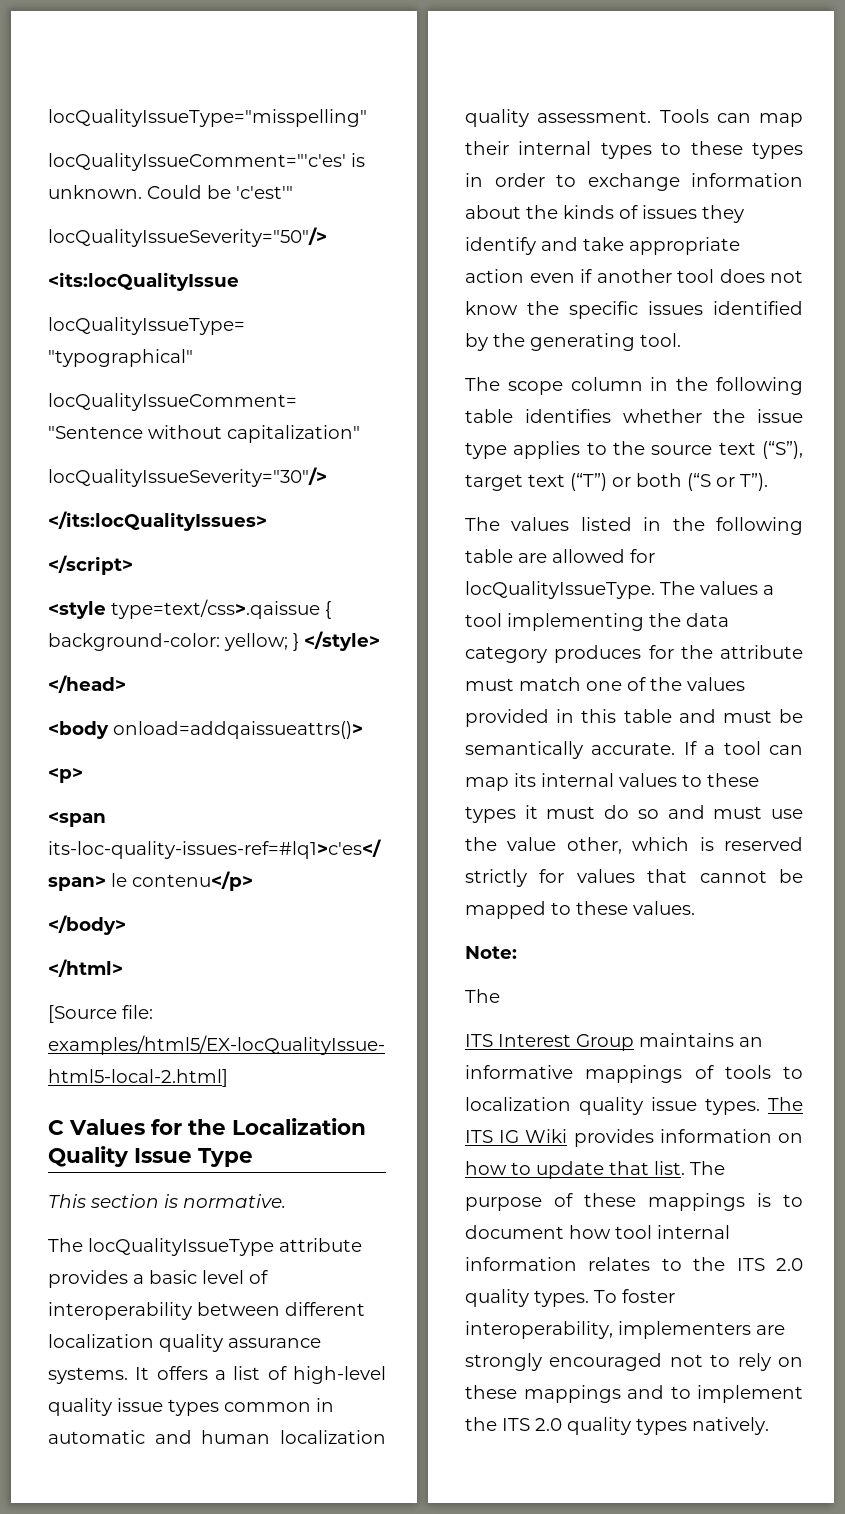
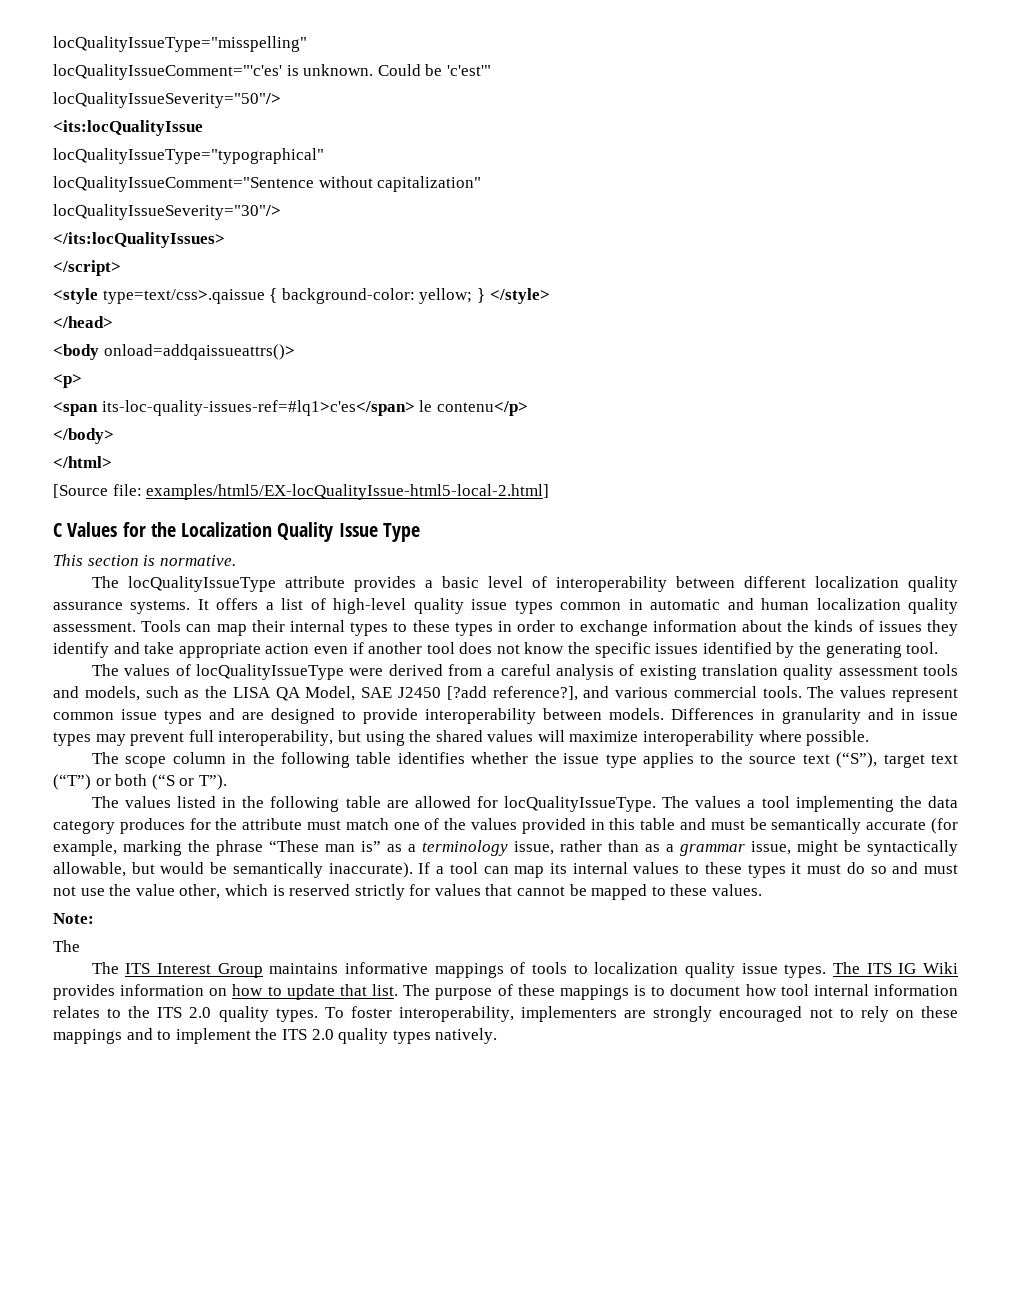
+ The values of locQualityIssueType were derived from a careful analysis of existing translation quality assessment tools and models, such as the LISA QA Model, SAE J2450 [?add reference?], and various commercial tools. The values represent common issue types and are designed to provide interoperability between models. Differences in granularity and in issue types may prevent full interoperability, but using the shared values will maximize interoperability where possible.
- The values a tool implementing the data category produces for the attribute must match one of the values provided in this table and must be semantically accurate.
+ The values a tool implementing the data category produces for the attribute must match one of the values provided in this table and must be semantically accurate (for example, marking the phrase “These man is” as a terminology issue, rather than as a grammar issue, might be syntactically allowable, but would be semantically inaccurate).
- If a tool can map its internal values to these types it must do so and must use the value other, which is reserved strictly for values that cannot be mapped to these values.
+ If a tool can map its internal values to these types it must do so and must not use the value other, which is reserved strictly for values that cannot be mapped to these values.
- ITS Interest Group maintains an informative mappings of tools to localization quality issue types.
+ The ITS Interest Group maintains informative mappings of tools to localization quality issue types.

